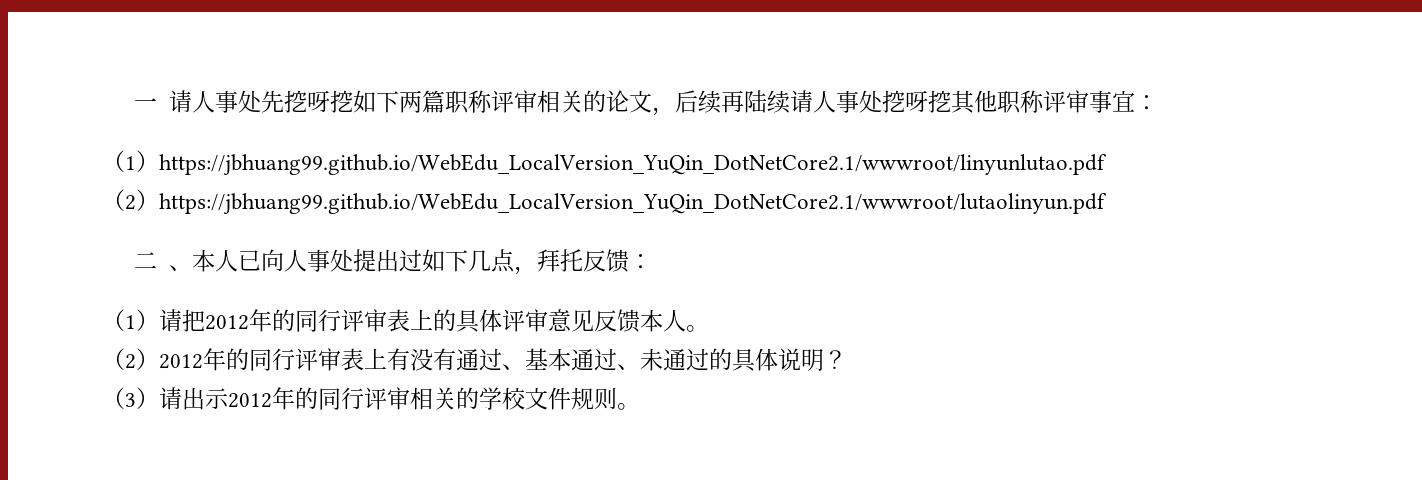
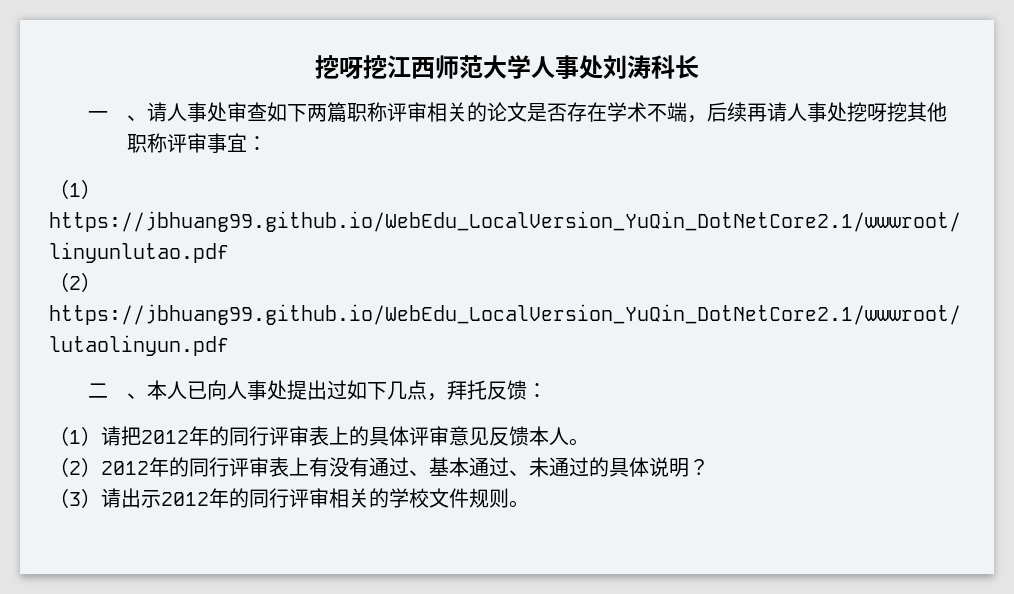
- 一请人事处先挖呀挖如下两篇职称评审相关的论文，后续再陆续请人事处挖呀挖其他职称评审事宜：
+ 挖呀挖江西师范大学人事处刘涛科长
+ 一、请人事处审查如下两篇职称评审相关的论文是否存在学术不端，后续再请人事处挖呀挖其他职称评审事宜：

